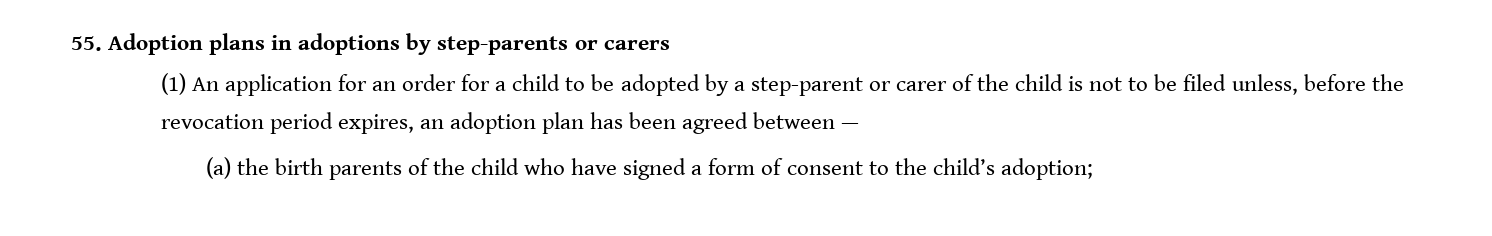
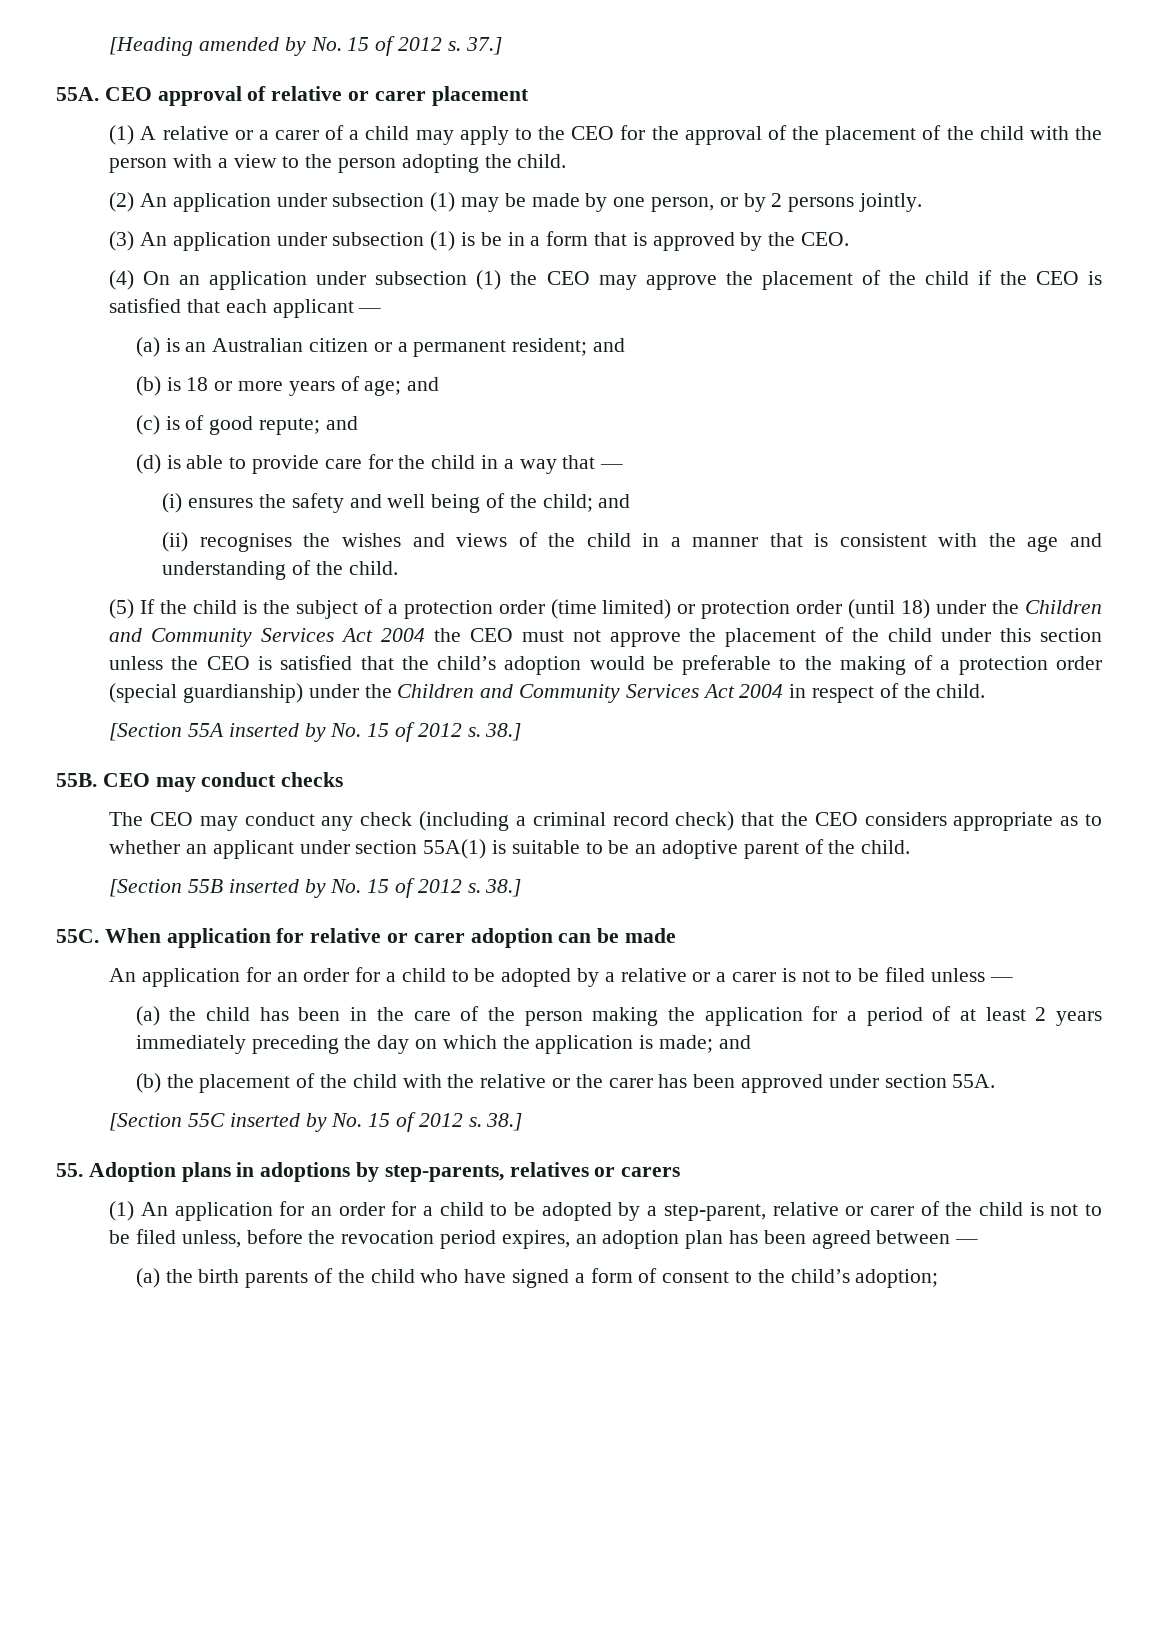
+ [Heading amended by No. 15 of 2012 s. 37.]
+ 55A. CEO approval of relative or carer placement
+ (1) A relative or a carer of a child may apply to the CEO for the approval of the placement of the child with the person with a view to the person adopting the child.
+ (2) An application under subsection (1) may be made by one person, or by 2 persons jointly.
+ (3) An application under subsection (1) is be in a form that is approved by the CEO.
+ (4) On an application under subsection (1) the CEO may approve the placement of the child if the CEO is satisfied that each applicant —
+ (a) is an Australian citizen or a permanent resident; and
+ (b) is 18 or more years of age; and
+ (c) is of good repute; and
+ (d) is able to provide care for the child in a way that —
+ (i) ensures the safety and well being of the child; and
+ (ii) recognises the wishes and views of the child in a manner that is consistent with the age and understanding of the child.
+ (5) If the child is the subject of a protection order (time limited) or protection order (until 18) under the Children and Community Services Act 2004 the CEO must not approve the placement of the child under this section unless the CEO is satisfied that the child’s adoption would be preferable to the making of a protection order (special guardianship) under the Children and Community Services Act 2004 in respect of the child.
+ [Section 55A inserted by No. 15 of 2012 s. 38.]
+ 55B. CEO may conduct checks
+ The CEO may conduct any check (including a criminal record check) that the CEO considers appropriate as to whether an applicant under section 55A(1) is suitable to be an adoptive parent of the child.
+ [Section 55B inserted by No. 15 of 2012 s. 38.]
+ 55C. When application for relative or carer adoption can be made
+ An application for an order for a child to be adopted by a relative or a carer is not to be filed unless —
+ (a) the child has been in the care of the person making the application for a period of at least 2 years immediately preceding the day on which the application is made; and
+ (b) the placement of the child with the relative or the carer has been approved under section 55A.
+ [Section 55C inserted by No. 15 of 2012 s. 38.]
- 55. Adoption plans in adoptions by step-parents or carers
+ 55. Adoption plans in adoptions by step-parents, relatives or carers
- (1) An application for an order for a child to be adopted by a step-parent or carer of the child is not to be filed unless, before the revocation period expires, an adoption plan has been agreed between —
+ (1) An application for an order for a child to be adopted by a step-parent, relative or carer of the child is not to be filed unless, before the revocation period expires, an adoption plan has been agreed between —

